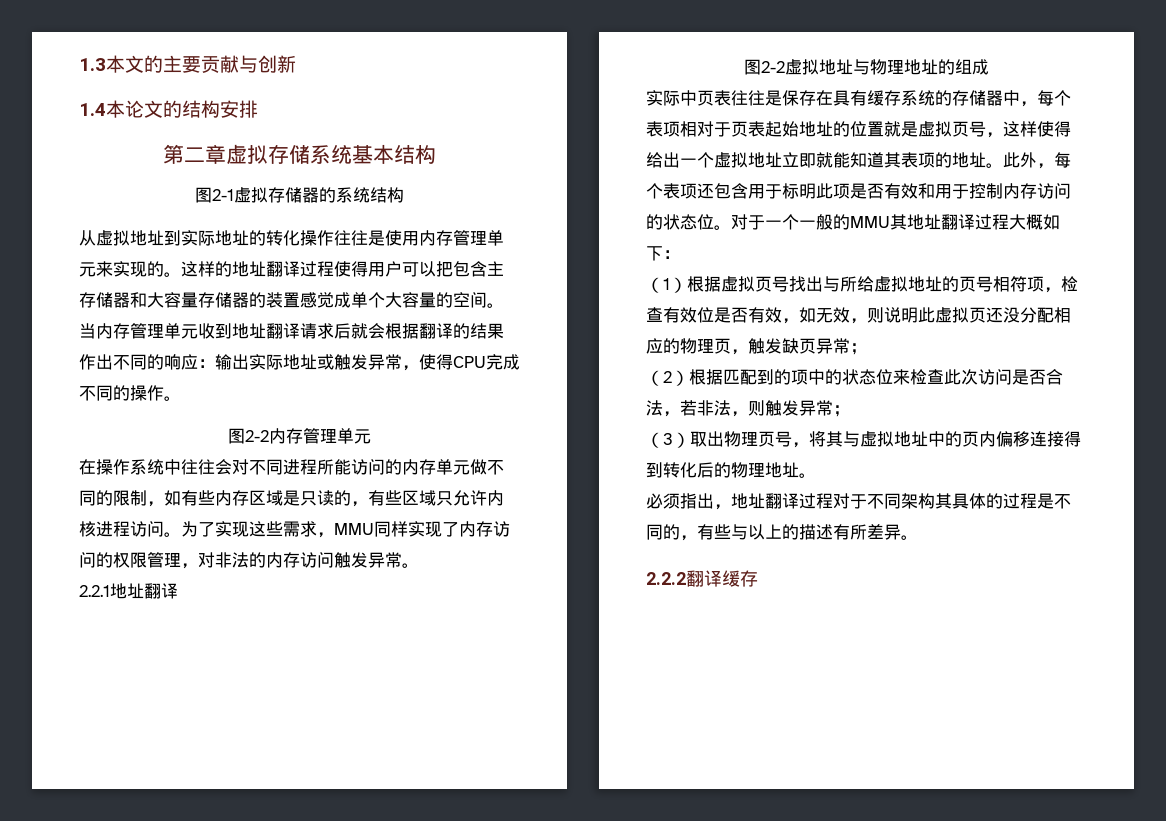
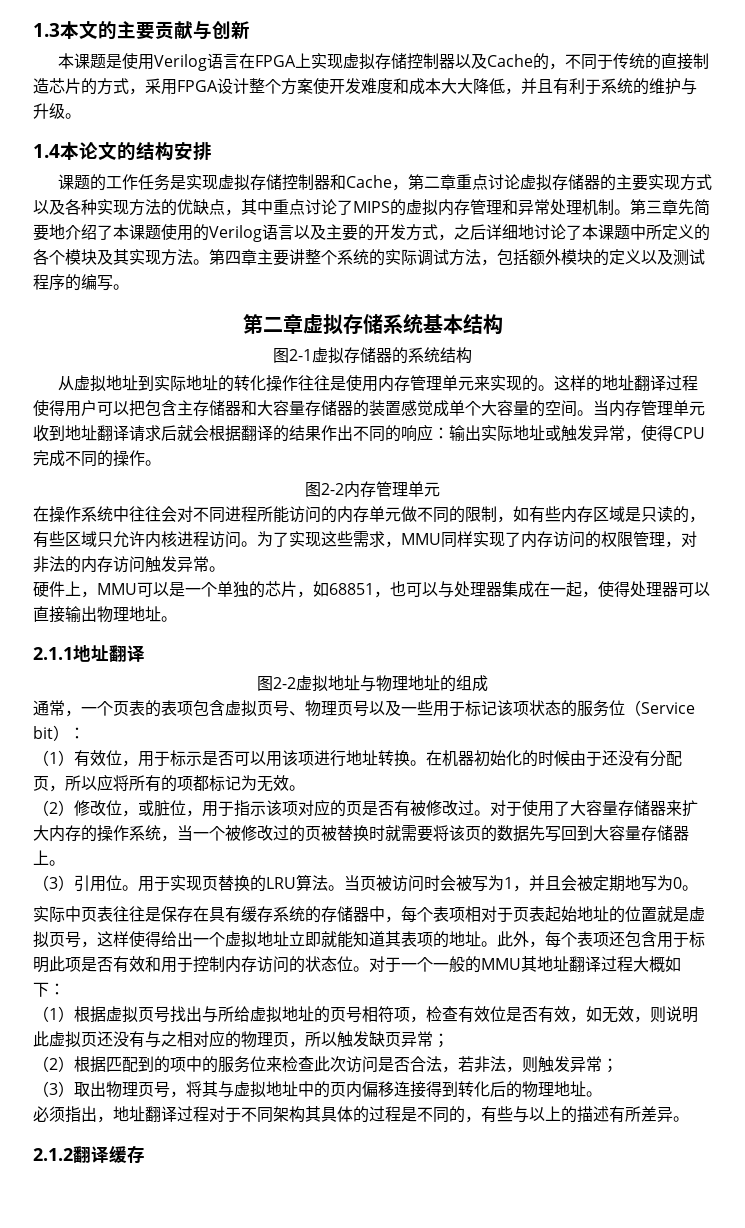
+ 本课题是使用Verilog语言在FPGA上实现虚拟存储控制器以及Cache的，不同于传统的直接制造芯片的方式，采用FPGA设计整个方案使开发难度和成本大大降低，并且有利于系统的维护与升级。
+ 课题的工作任务是实现虚拟存储控制器和Cache，第二章重点讨论虚拟存储器的主要实现方式以及各种实现方法的优缺点，其中重点讨论了MIPS的虚拟内存管理和异常处理机制。第三章先简要地介绍了本课题使用的Verilog语言以及主要的开发方式，之后详细地讨论了本课题中所定义的各个模块及其实现方法。第四章主要讲整个系统的实际调试方法，包括额外模块的定义以及测试程序的编写。
- 2.2.1地址翻译
+ 硬件上，MMU可以是一个单独的芯片，如68851，也可以与处理器集成在一起，使得处理器可以直接输出物理地址。
+ 2.1.1地址翻译
+ 通常，一个页表的表项包含虚拟页号、物理页号以及一些用于标记该项状态的服务位（Service bit）：
+ （1）有效位，用于标示是否可以用该项进行地址转换。在机器初始化的时候由于还没有分配页，所以应将所有的项都标记为无效。
+ （2）修改位，或脏位，用于指示该项对应的页是否有被修改过。对于使用了大容量存储器来扩大内存的操作系统，当一个被修改过的页被替换时就需要将该页的数据先写回到大容量存储器上。
+ （3）引用位。用于实现页替换的LRU算法。当页被访问时会被写为1，并且会被定期地写为0。
- （1）根据虚拟页号找出与所给虚拟地址的页号相符项，检查有效位是否有效，如无效，则说明此虚拟页还没分配相应的物理页，触发缺页异常；
+ （1）根据虚拟页号找出与所给虚拟地址的页号相符项，检查有效位是否有效，如无效，则说明此虚拟页还没有与之相对应的物理页，所以触发缺页异常；
- （2）根据匹配到的项中的状态位来检查此次访问是否合法，若非法，则触发异常；
+ （2）根据匹配到的项中的服务位来检查此次访问是否合法，若非法，则触发异常；
- 2.2.2翻译缓存
+ 2.1.2翻译缓存

